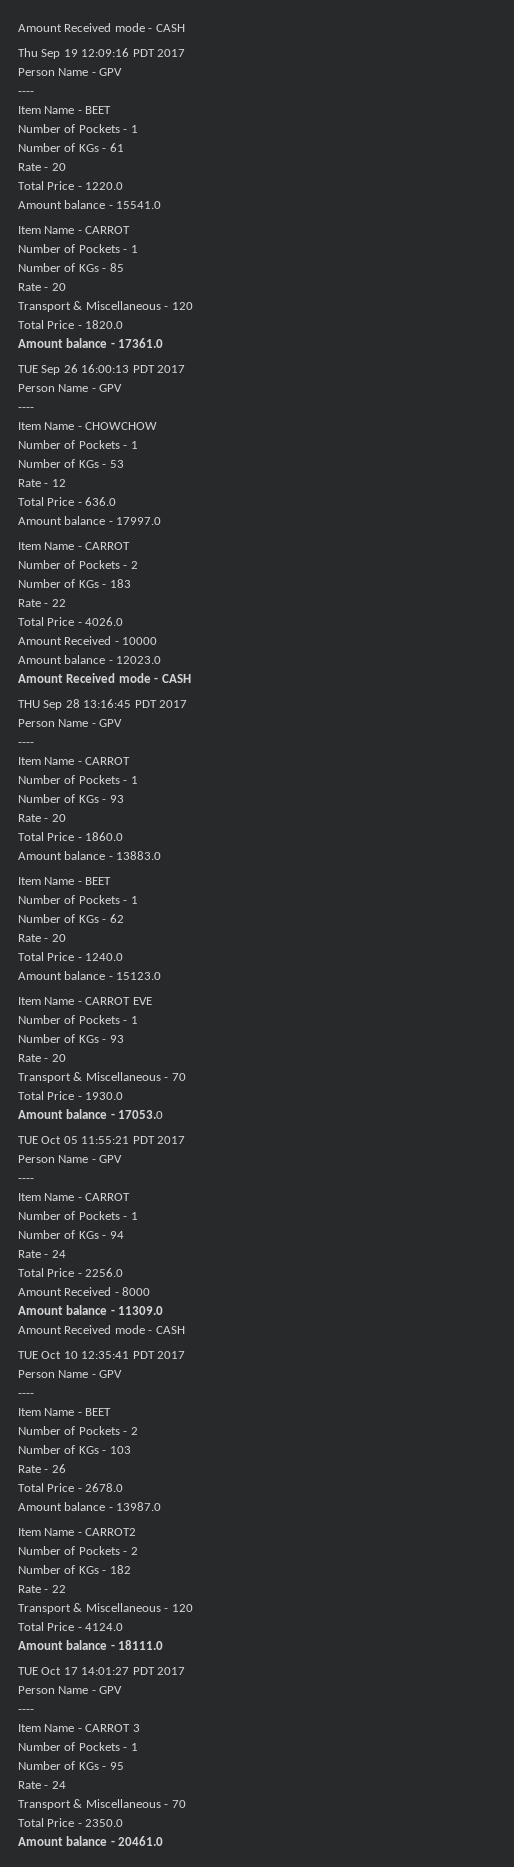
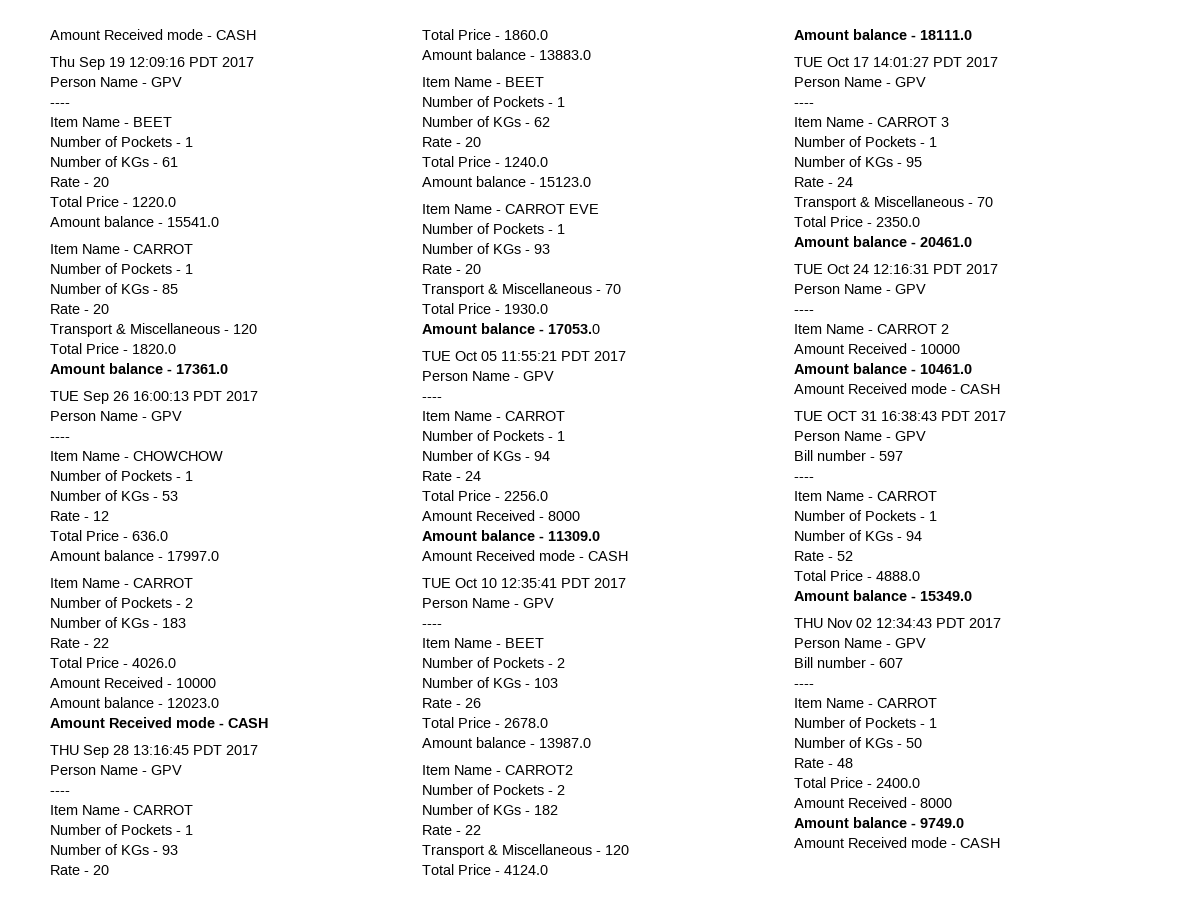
+ TUE Oct 24 12:16:31 PDT 2017
+ Person Name - GPV
+ ----
+ Item Name - CARROT 2
+ Amount Received - 10000
+ Amount balance - 10461.0
+ Amount Received mode - CASH
+ TUE OCT 31 16:38:43 PDT 2017
+ Person Name - GPV
+ Bill number - 597
+ ----
+ Item Name - CARROT
+ Number of Pockets - 1
+ Number of KGs - 94
+ Rate - 52
+ Total Price - 4888.0
+ Amount balance - 15349.0
+ THU Nov 02 12:34:43 PDT 2017
+ Person Name - GPV
+ Bill number - 607
+ ----
+ Item Name - CARROT
+ Number of Pockets - 1
+ Number of KGs - 50
+ Rate - 48
+ Total Price - 2400.0
+ Amount Received - 8000
+ Amount balance - 9749.0
+ Amount Received mode - CASH

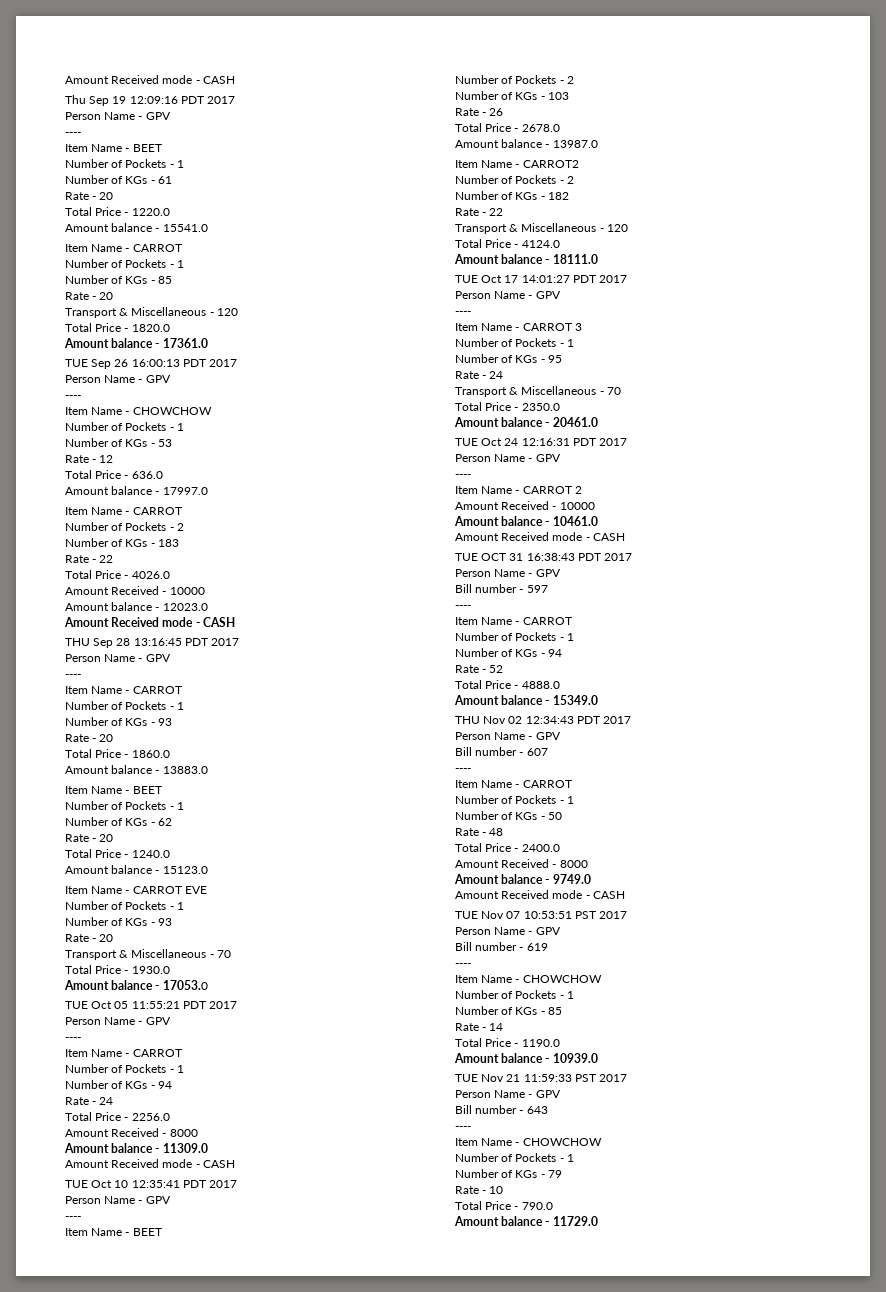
+ TUE Nov 07 10:53:51 PST 2017
+ Person Name - GPV
+ Bill number - 619
+ ----
+ Item Name - CHOWCHOW
+ Number of Pockets - 1
+ Number of KGs - 85
+ Rate - 14
+ Total Price - 1190.0
+ Amount balance - 10939.0
+ TUE Nov 21 11:59:33 PST 2017
+ Person Name - GPV
+ Bill number - 643
+ ----
+ Item Name - CHOWCHOW
+ Number of Pockets - 1
+ Number of KGs - 79
+ Rate - 10
+ Total Price - 790.0
+ Amount balance - 11729.0

